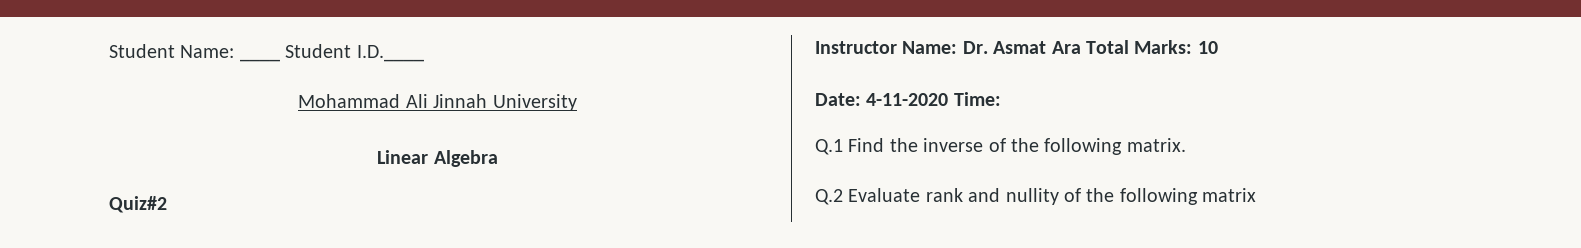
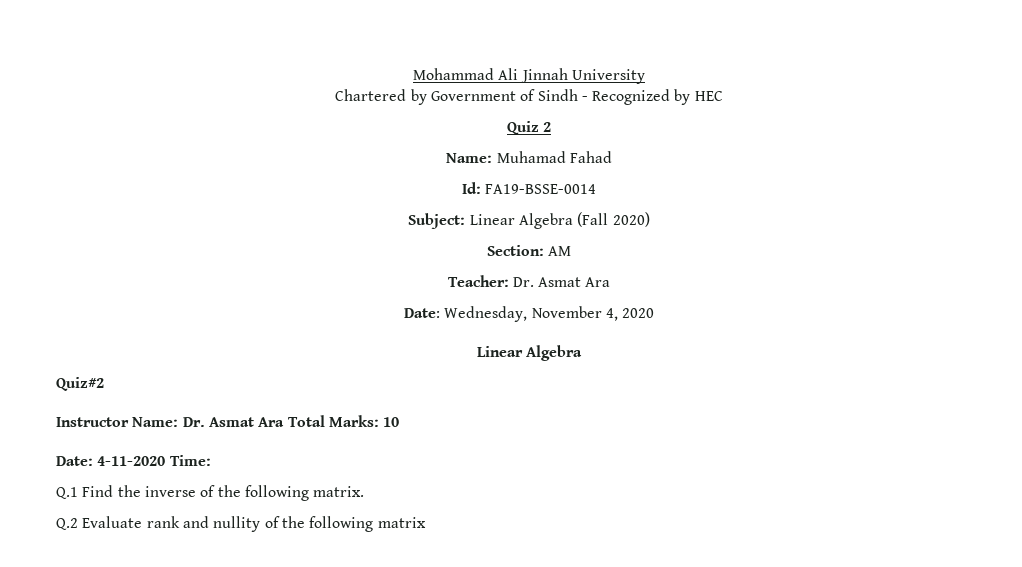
- Student Name: ____ Student I.D.____
+ Chartered by Government of Sindh - Recognized by HEC
+ Quiz 2
+ Name: Muhamad Fahad
+ Id: FA19-BSSE-0014
+ Subject: Linear Algebra (Fall 2020)
+ Section: AM
+ Teacher: Dr. Asmat Ara
+ Date: Wednesday, November 4, 2020

